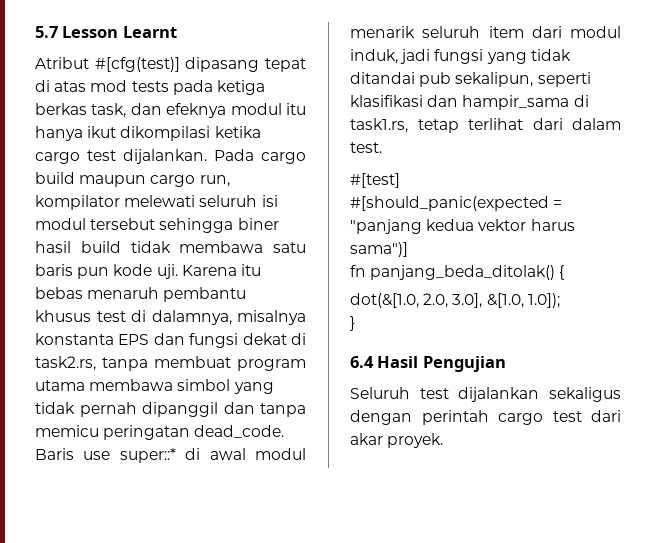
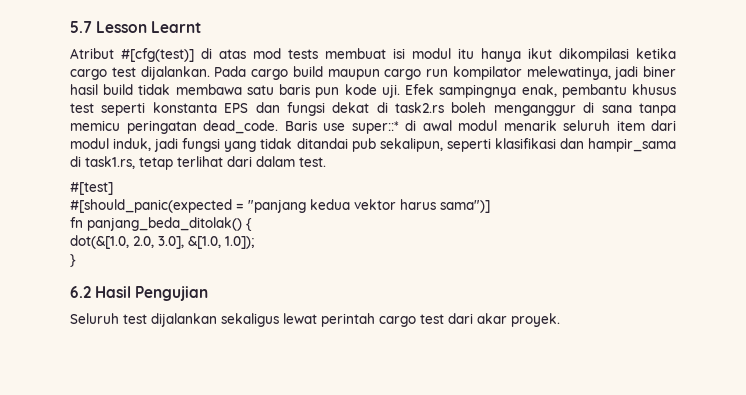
- Atribut #[cfg(test)] dipasang tepat di atas mod tests pada ketiga berkas task, dan efeknya modul itu hanya ikut dikompilasi ketika cargo test dijalankan.
+ Atribut #[cfg(test)] di atas mod tests membuat isi modul itu hanya ikut dikompilasi ketika cargo test dijalankan.
- Pada cargo build maupun cargo run, kompilator melewati seluruh isi modul tersebut sehingga biner hasil build tidak membawa satu baris pun kode uji.
+ Pada cargo build maupun cargo run kompilator melewatinya, jadi biner hasil build tidak membawa satu baris pun kode uji.
- Karena itu bebas menaruh pembantu khusus test di dalamnya, misalnya konstanta EPS dan fungsi dekat di task2.rs, tanpa membuat program utama membawa simbol yang tidak pernah dipanggil dan tanpa memicu peringatan dead_code.
+ Efek sampingnya enak, pembantu khusus test seperti konstanta EPS dan fungsi dekat di task2.rs boleh menganggur di sana tanpa memicu peringatan dead_code.
- 6.4 Hasil Pengujian
+ 6.2 Hasil Pengujian
- Seluruh test dijalankan sekaligus dengan perintah cargo test dari akar proyek.
+ Seluruh test dijalankan sekaligus lewat perintah cargo test dari akar proyek.

